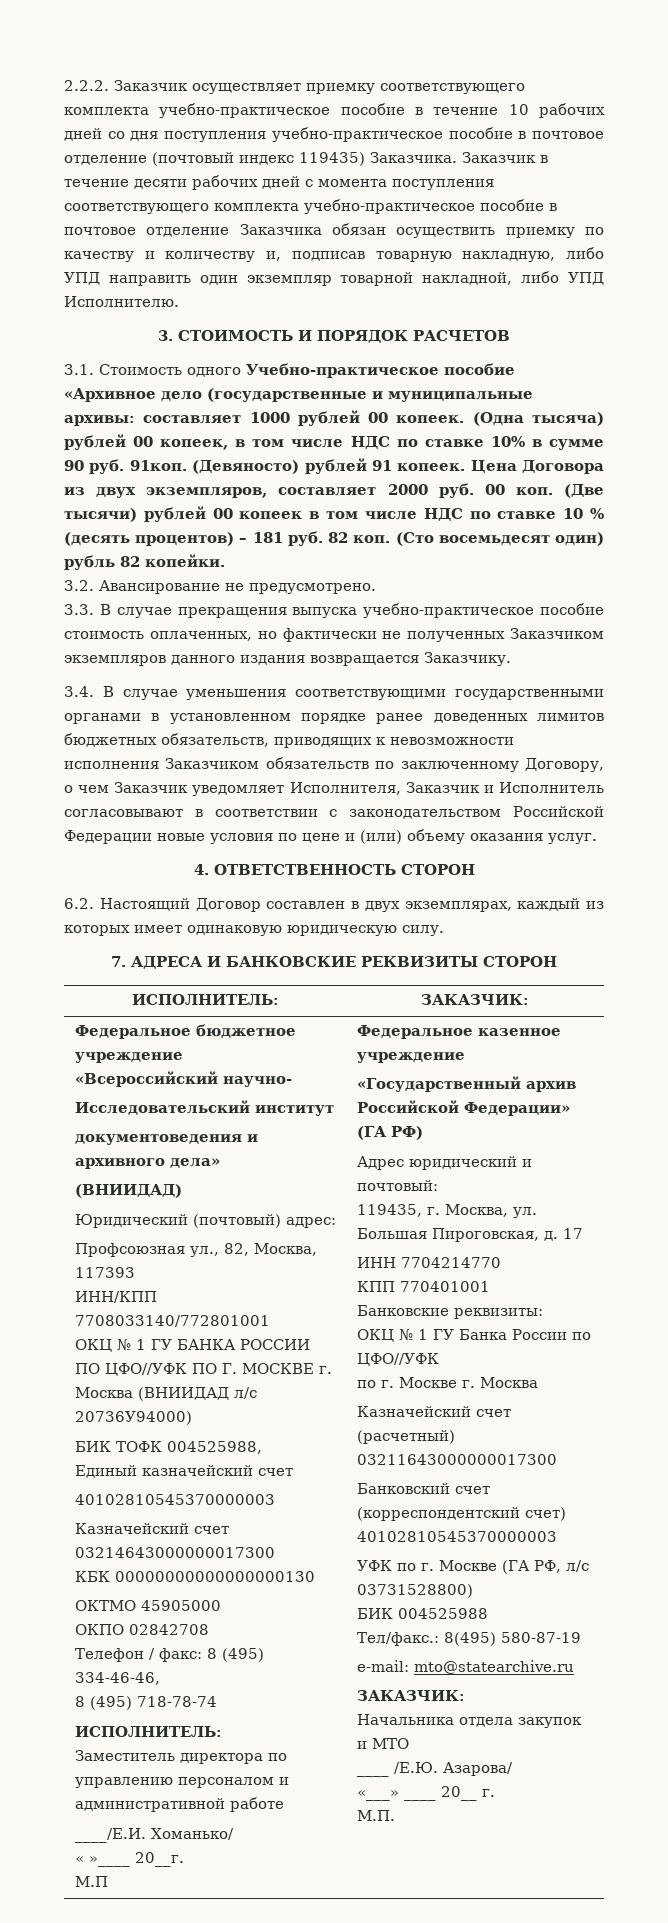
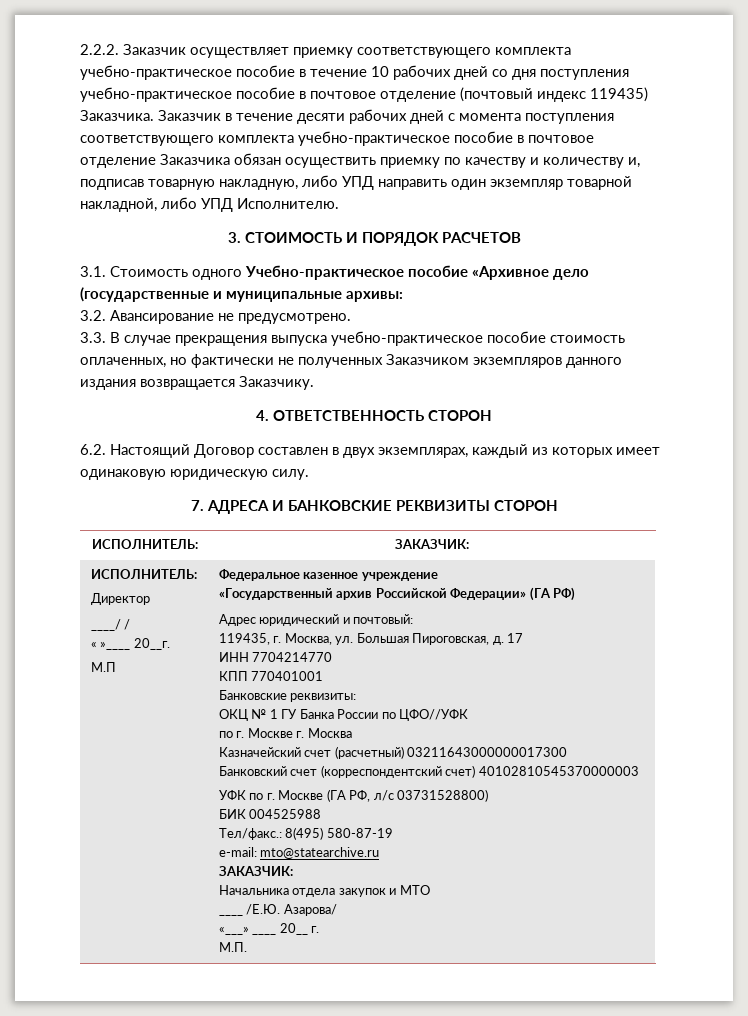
- 3.1. Стоимость одного Учебно-практическое пособие «Архивное дело (государственные и муниципальные архивы: составляет 1000 рублей 00 копеек. (Одна тысяча) рублей 00 копеек, в том числе НДС по ставке 10% в сумме 90 руб. 91коп. (Девяносто) рублей 91 копеек. Цена Договора из двух экземпляров, составляет 2000 руб. 00 коп. (Две тысячи) рублей 00 копеек в том числе НДС по ставке 10 % (десять процентов) – 181 руб. 82 коп. (Сто восемьдесят один) рубль 82 копейки.
+ 3.1. Стоимость одного Учебно-практическое пособие «Архивное дело (государственные и муниципальные архивы:
- 3.4. В случае уменьшения соответствующими государственными органами в установленном порядке ранее доведенных лимитов бюджетных обязательств, приводящих к невозможности исполнения Заказчиком обязательств по заключенному Договору, о чем Заказчик уведомляет Исполнителя, Заказчик и Исполнитель согласовывают в соответствии с законодательством Российской Федерации новые условия по цене и (или) объему оказания услуг.
  ИСПОЛНИТЕЛЬ: | ЗАКАЗЧИК:
- Федеральное бюджетное учреждение
- «Всероссийский научно-
- Исследовательский институт
- документоведения и архивного дела»
- (ВНИИДАД)
- Юридический (почтовый) адрес:
- Профсоюзная ул., 82, Москва, 117393
- ИНН/КПП 7708033140/772801001
- ОКЦ № 1 ГУ БАНКА РОССИИ ПО ЦФО//УФК ПО Г. МОСКВЕ г. Москва (ВНИИДАД л/с 20736У94000)
- БИК ТОФК 004525988,
- Единый казначейский счет
- 40102810545370000003
- Казначейский счет 03214643000000017300
- КБК 00000000000000000130
- ОКТМО 45905000
- ОКПО 02842708
- Телефон / факс: 8 (495) 334-46-46,
- 8 (495) 718-78-74
  ИСПОЛНИТЕЛЬ:
- Заместитель директора по управлению персоналом и административной работе
- ____/Е.И. Хоманько/
+ Директор
+ ____/ /

